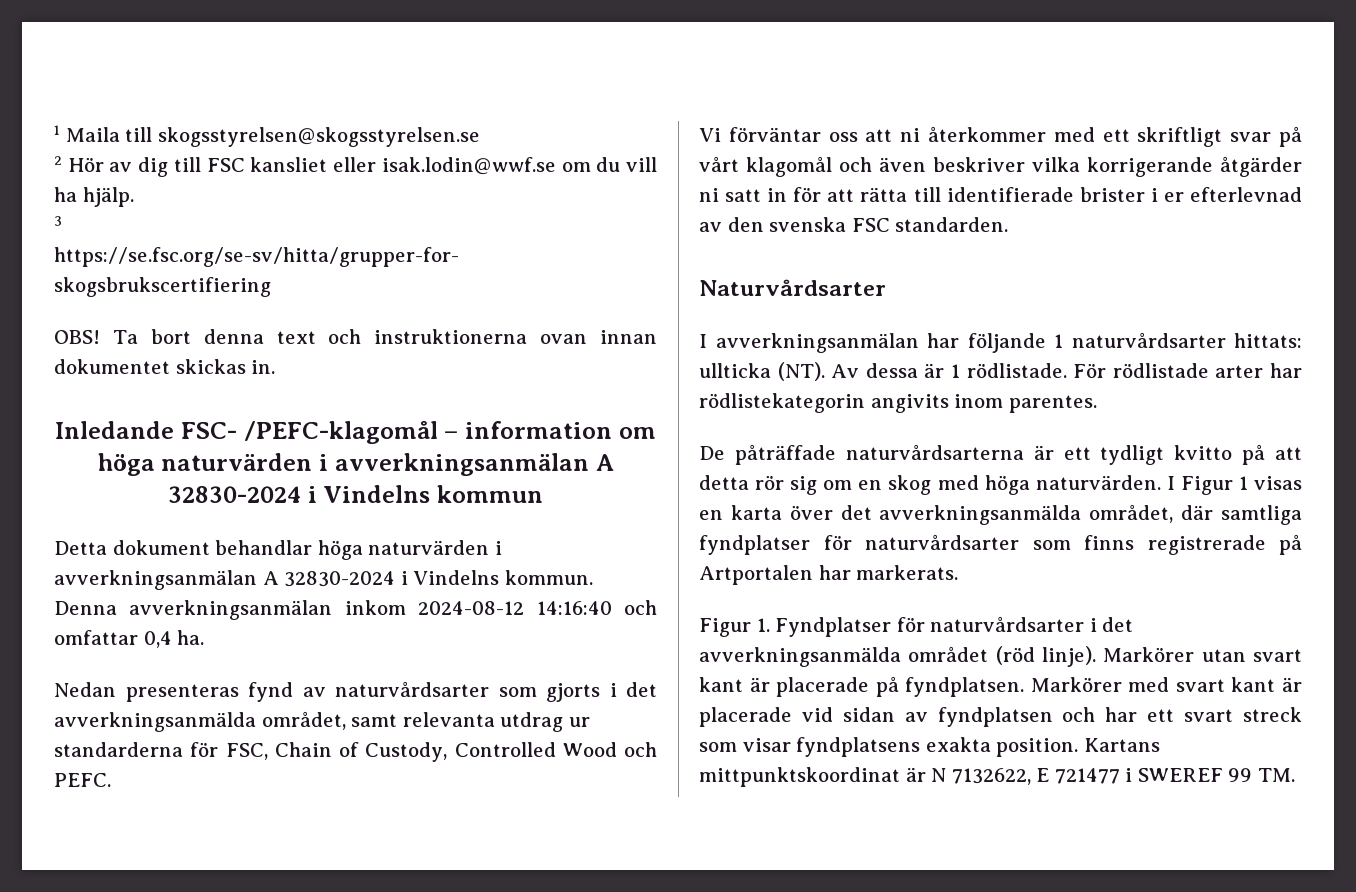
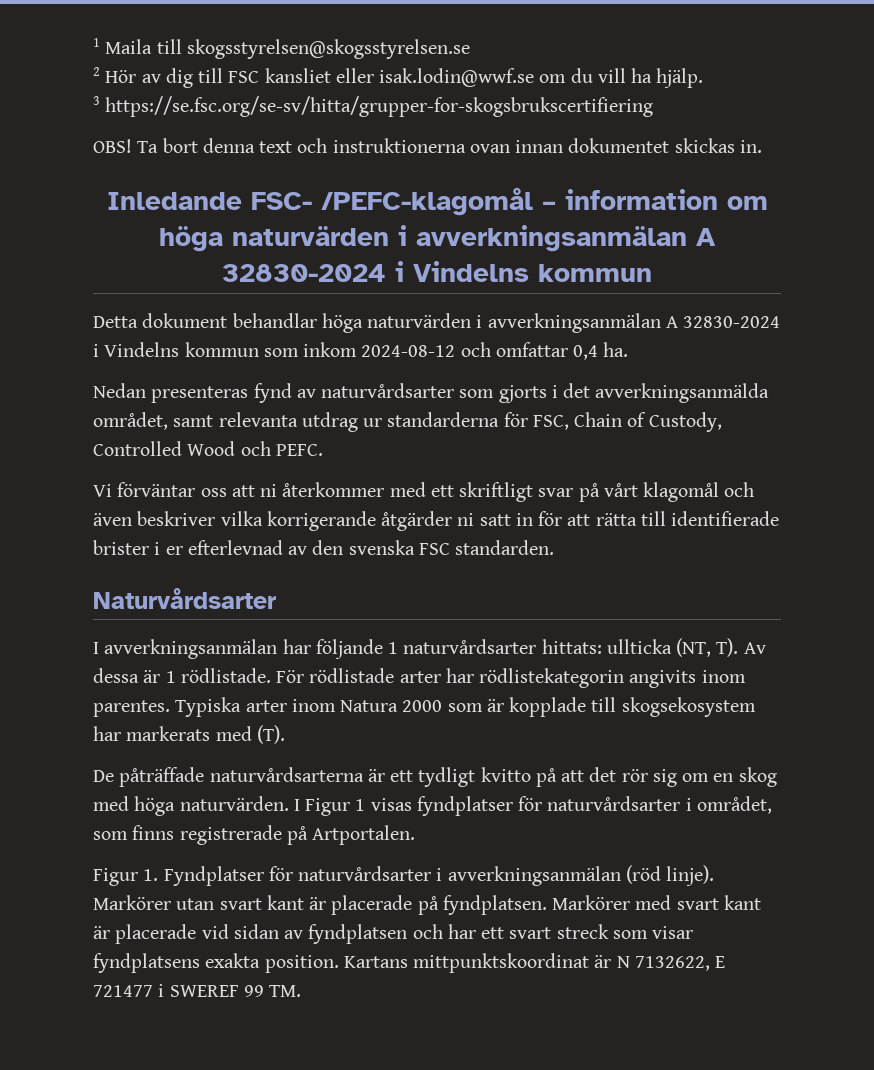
- Detta dokument behandlar höga naturvärden i avverkningsanmälan A 32830-2024 i Vindelns kommun. Denna avverkningsanmälan inkom 2024-08-12 14:16:40 och omfattar 0,4 ha.
+ Detta dokument behandlar höga naturvärden i avverkningsanmälan A 32830-2024 i Vindelns kommun som inkom 2024-08-12 och omfattar 0,4 ha.
- I avverkningsanmälan har följande 1 naturvårdsarter hittats: ullticka (NT). Av dessa är 1 rödlistade.
+ I avverkningsanmälan har följande 1 naturvårdsarter hittats: ullticka (NT, T). Av dessa är 1 rödlistade.
+ Typiska arter inom Natura 2000 som är kopplade till skogsekosystem har markerats med (T).
- De påträffade naturvårdsarterna är ett tydligt kvitto på att detta rör sig om en skog med höga naturvärden.
+ De påträffade naturvårdsarterna är ett tydligt kvitto på att det rör sig om en skog med höga naturvärden.
- I Figur 1 visas en karta över det avverkningsanmälda området, där samtliga fyndplatser för naturvårdsarter som finns registrerade på Artportalen har markerats.
+ I Figur 1 visas fyndplatser för naturvårdsarter i området, som finns registrerade på Artportalen.
- Figur 1. Fyndplatser för naturvårdsarter i det avverkningsanmälda området (röd linje).
+ Figur 1. Fyndplatser för naturvårdsarter i avverkningsanmälan (röd linje).

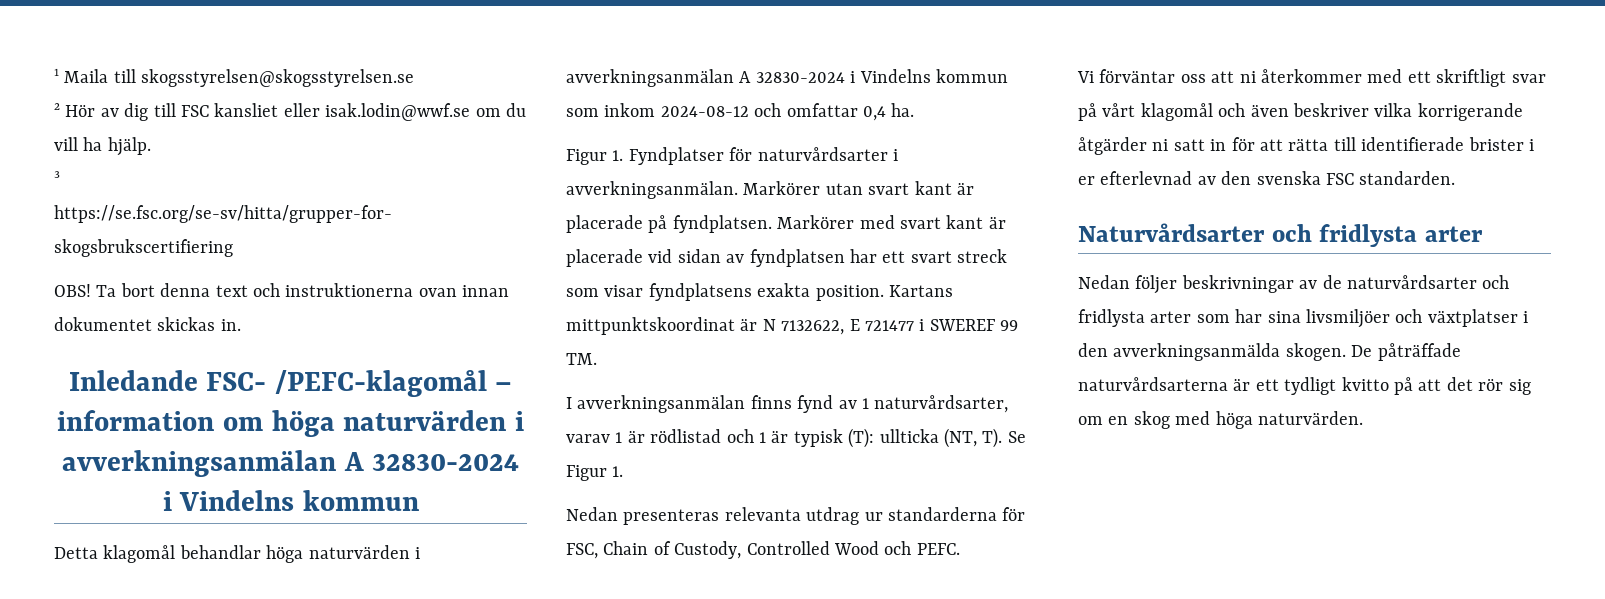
- Detta dokument behandlar höga naturvärden i avverkningsanmälan A 32830-2024 i Vindelns kommun som inkom 2024-08-12 och omfattar 0,4 ha.
+ Detta klagomål behandlar höga naturvärden i avverkningsanmälan A 32830-2024 i Vindelns kommun som inkom 2024-08-12 och omfattar 0,4 ha.
- Nedan presenteras fynd av naturvårdsarter som gjorts i det avverkningsanmälda området, samt relevanta utdrag ur standarderna för FSC, Chain of Custody, Controlled Wood och PEFC.
+ Figur 1. Fyndplatser för naturvårdsarter i avverkningsanmälan. Markörer utan svart kant är placerade på fyndplatsen. Markörer med svart kant är placerade vid sidan av fyndplatsen har ett svart streck som visar fyndplatsens exakta position. Kartans mittpunktskoordinat är N 7132622, E 721477 i SWEREF 99 TM.
+ I avverkningsanmälan finns fynd av 1 naturvårdsarter, varav 1 är rödlistad och 1 är typisk (T): ullticka (NT, T). Se Figur 1.
+ Nedan presenteras relevanta utdrag ur standarderna för FSC, Chain of Custody, Controlled Wood och PEFC.
- Naturvårdsarter
- I avverkningsanmälan har följande 1 naturvårdsarter hittats: ullticka (NT, T). Av dessa är 1 rödlistade. För rödlistade arter har rödlistekategorin angivits inom parentes. Typiska arter inom Natura 2000 som är kopplade till skogsekosystem har markerats med (T).
- De påträffade naturvårdsarterna är ett tydligt kvitto på att det rör sig om en skog med höga naturvärden. I Figur 1 visas fyndplatser för naturvårdsarter i området, som finns registrerade på Artportalen.
- Figur 1. Fyndplatser för naturvårdsarter i avverkningsanmälan (röd linje). Markörer utan svart kant är placerade på fyndplatsen. Markörer med svart kant är placerade vid sidan av fyndplatsen och har ett svart streck som visar fyndplatsens exakta position. Kartans mittpunktskoordinat är N 7132622, E 721477 i SWEREF 99 TM.
+ Naturvårdsarter och fridlysta arter
+ Nedan följer beskrivningar av de naturvårdsarter och fridlysta arter som har sina livsmiljöer och växtplatser i den avverkningsanmälda skogen. De påträffade naturvårdsarterna är ett tydligt kvitto på att det rör sig om en skog med höga naturvärden.

